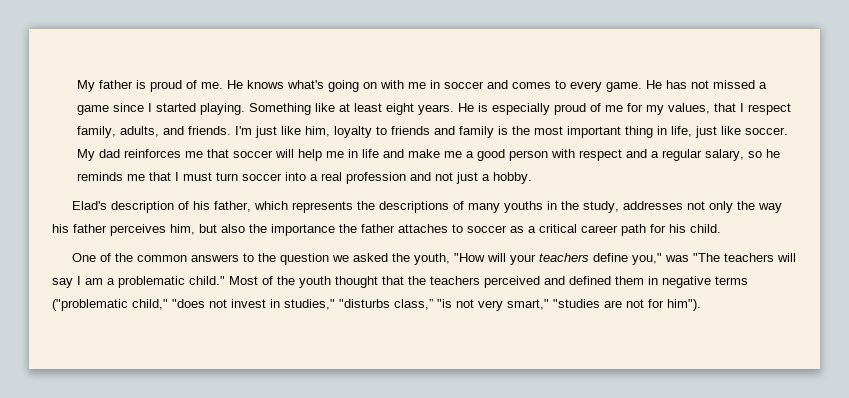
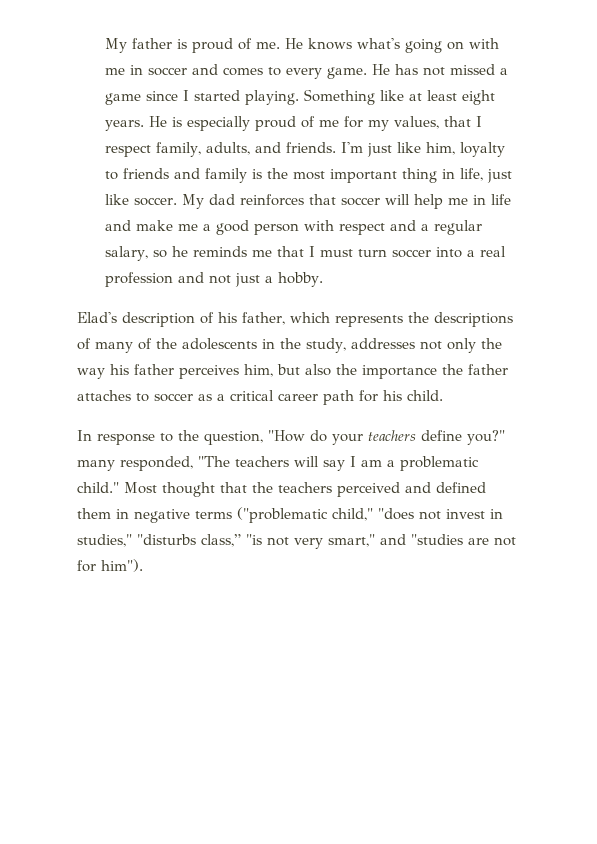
- My dad reinforces me that soccer will help me in life and make me a good person with respect and a regular salary, so he reminds me that I must turn soccer into a real profession and not just a hobby.
+ My dad reinforces that soccer will help me in life and make me a good person with respect and a regular salary, so he reminds me that I must turn soccer into a real profession and not just a hobby.
- Elad's description of his father, which represents the descriptions of many youths in the study, addresses not only the way his father perceives him, but also the importance the father attaches to soccer as a critical career path for his child.
+ Elad's description of his father, which represents the descriptions of many of the adolescents in the study, addresses not only the way his father perceives him, but also the importance the father attaches to soccer as a critical career path for his child.
- One of the common answers to the question we asked the youth, "How will your teachers define you," was "The teachers will say I am a problematic child."
+ In response to the question, "How do your teachers define you?" many responded, "The teachers will say I am a problematic child."
- Most of the youth thought that the teachers perceived and defined them in negative terms ("problematic child," "does not invest in studies," "disturbs class,” "is not very smart," "studies are not for him").
+ Most thought that the teachers perceived and defined them in negative terms ("problematic child," "does not invest in studies," "disturbs class,” "is not very smart," and "studies are not for him").

